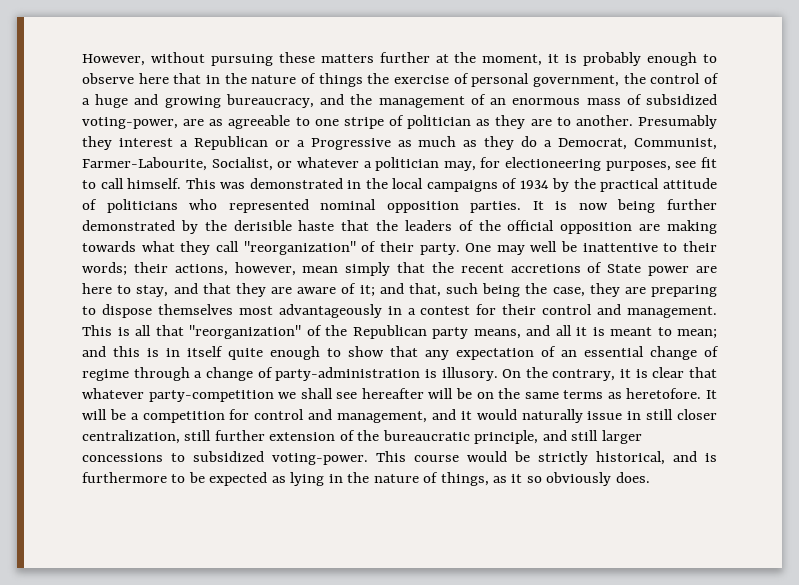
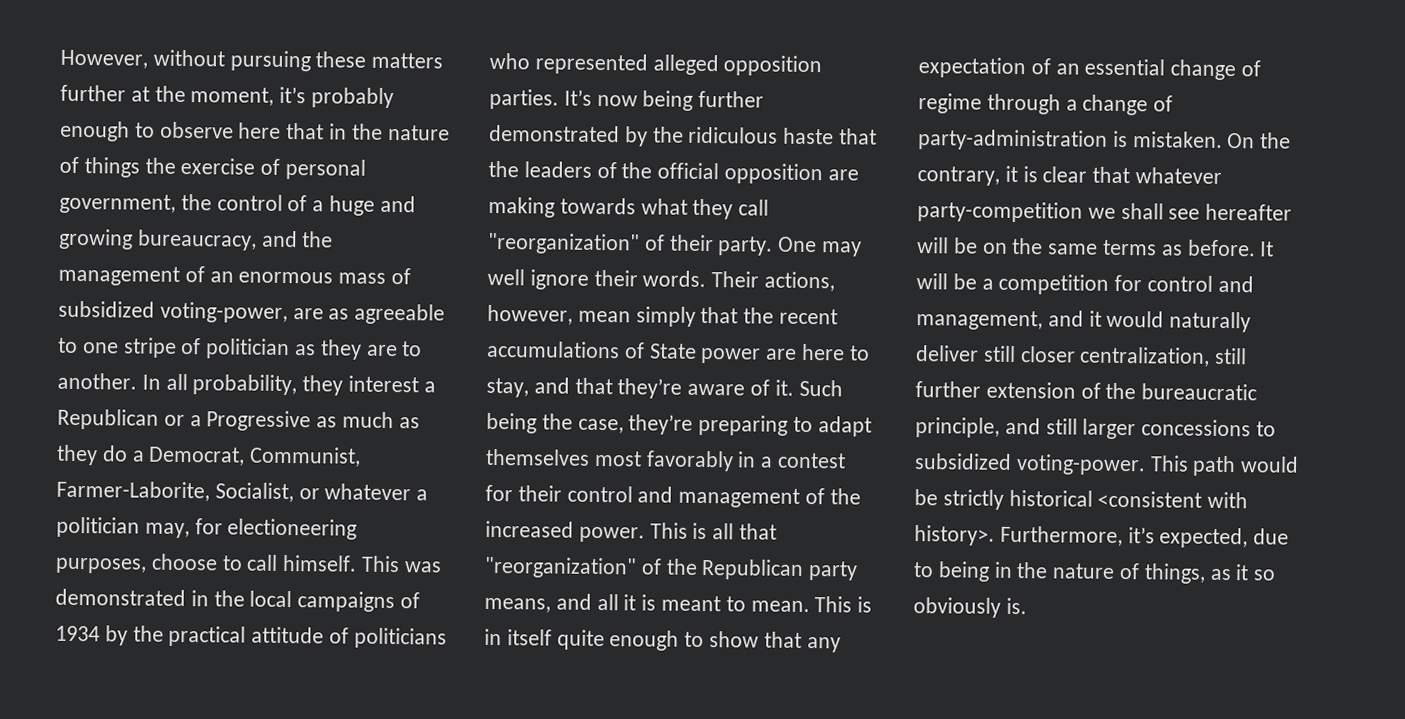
- However, without pursuing these matters further at the moment, it is probably enough to observe here that in the nature of things the exercise of personal government, the control of a huge and growing bureaucracy, and the management of an enormous mass of subsidized voting-power, are as agreeable to one stripe of politician as they are to another.
+ However, without pursuing these matters further at the moment, it’s probably enough to observe here that in the nature of things the exercise of personal government, the control of a huge and growing bureaucracy, and the management of an enormous mass of subsidized voting-power, are as agreeable to one stripe of politician as they are to another.
- Presumably they interest a Republican or a Progressive as much as they do a Democrat, Communist, Farmer-Labourite, Socialist, or whatever a politician may, for electioneering purposes, see fit to call himself.
+ In all probability, they interest a Republican or a Progressive as much as they do a Democrat, Communist, Farmer-Laborite, Socialist, or whatever a politician may, for electioneering purposes, choose to call himself.
- This was demonstrated in the local campaigns of 1934 by the practical attitude of politicians who represented nominal opposition parties.
+ This was demonstrated in the local campaigns of 1934 by the practical attitude of politicians who represented alleged opposition parties.
- It is now being further demonstrated by the derisible haste that the leaders of the official opposition are making towards what they call "reorganization" of their party.
+ It’s now being further demonstrated by the ridiculous haste that the leaders of the official opposition are making towards what they call "reorganization" of their party.
- One may well be inattentive to their words; their actions, however, mean simply that the recent accretions of State power are here to stay, and that they are aware of it; and that, such being the case, they are preparing to dispose themselves most advantageously in a contest for their control and management.
+ One may well ignore their words. Their actions, however, mean simply that the recent accumulations of State power are here to stay, and that they’re aware of it. Such being the case, they’re preparing to adapt themselves most favorably in a contest for their control and management of the increased power.
- This is all that "reorganization" of the Republican party means, and all it is meant to mean; and this is in itself quite enough to show that any expectation of an essential change of regime through a change of party-administration is illusory.
+ This is all that "reorganization" of the Republican party means, and all it is meant to mean. This is in itself quite enough to show that any expectation of an essential change of regime through a change of party-administration is mistaken.
- On the contrary, it is clear that whatever party-competition we shall see hereafter will be on the same terms as heretofore.
+ On the contrary, it is clear that whatever party-competition we shall see hereafter will be on the same terms as before.
- It will be a competition for control and management, and it would naturally issue in still closer centralization, still further extension of the bureaucratic principle, and still larger concessions to subsidized voting-power.
+ It will be a competition for control and management, and it would naturally deliver still closer centralization, still further extension of the bureaucratic principle, and still larger concessions to subsidized voting-power.
- This course would be strictly historical, and is furthermore to be expected as lying in the nature of things, as it so obviously does.
+ This path would be strictly historical <consistent with history>. Furthermore, it’s expected, due to being in the nature of things, as it so obviously is.

